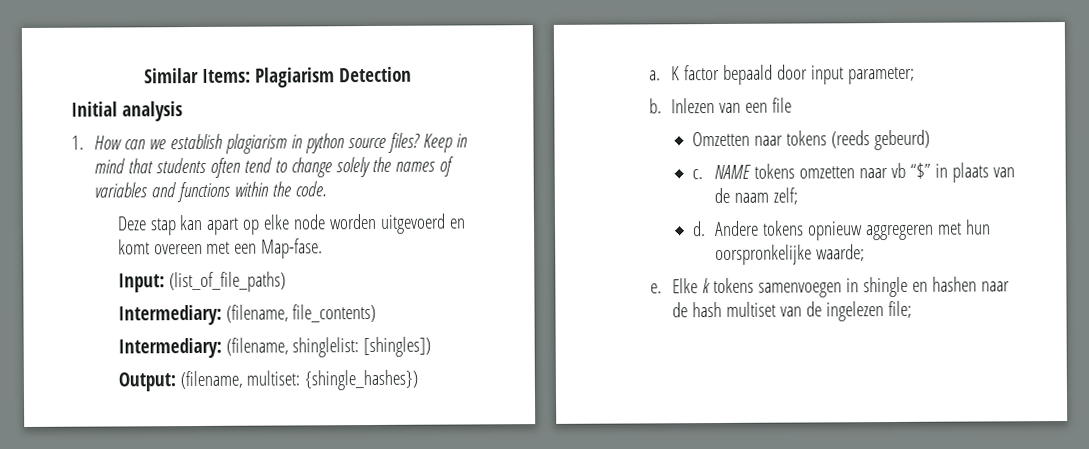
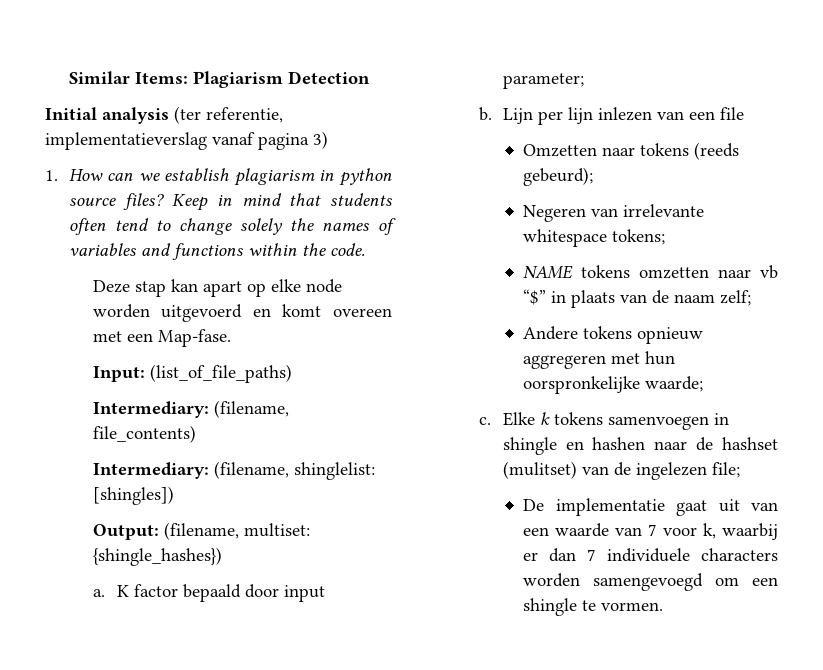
- Initial analysis
+ Initial analysis (ter referentie, implementatieverslag vanaf pagina 3)
- Inlezen van een file
+ Lijn per lijn inlezen van een file
- Omzetten naar tokens (reeds gebeurd)
- c. NAME tokens omzetten naar vb “$” in plaats van de naam zelf;
+ Omzetten naar tokens (reeds gebeurd);
+ Negeren van irrelevante whitespace tokens;
+ NAME tokens omzetten naar vb “$” in plaats van de naam zelf;
- d.
- e.
+ c.
- Elke k tokens samenvoegen in shingle en hashen naar de hash multiset van de ingelezen file;
+ Elke k tokens samenvoegen in shingle en hashen naar de hashset (mulitset) van de ingelezen file;
+ De implementatie gaat uit van een waarde van 7 voor k, waarbij er dan 7 individuele characters worden samengevoegd om een shingle te vormen.

